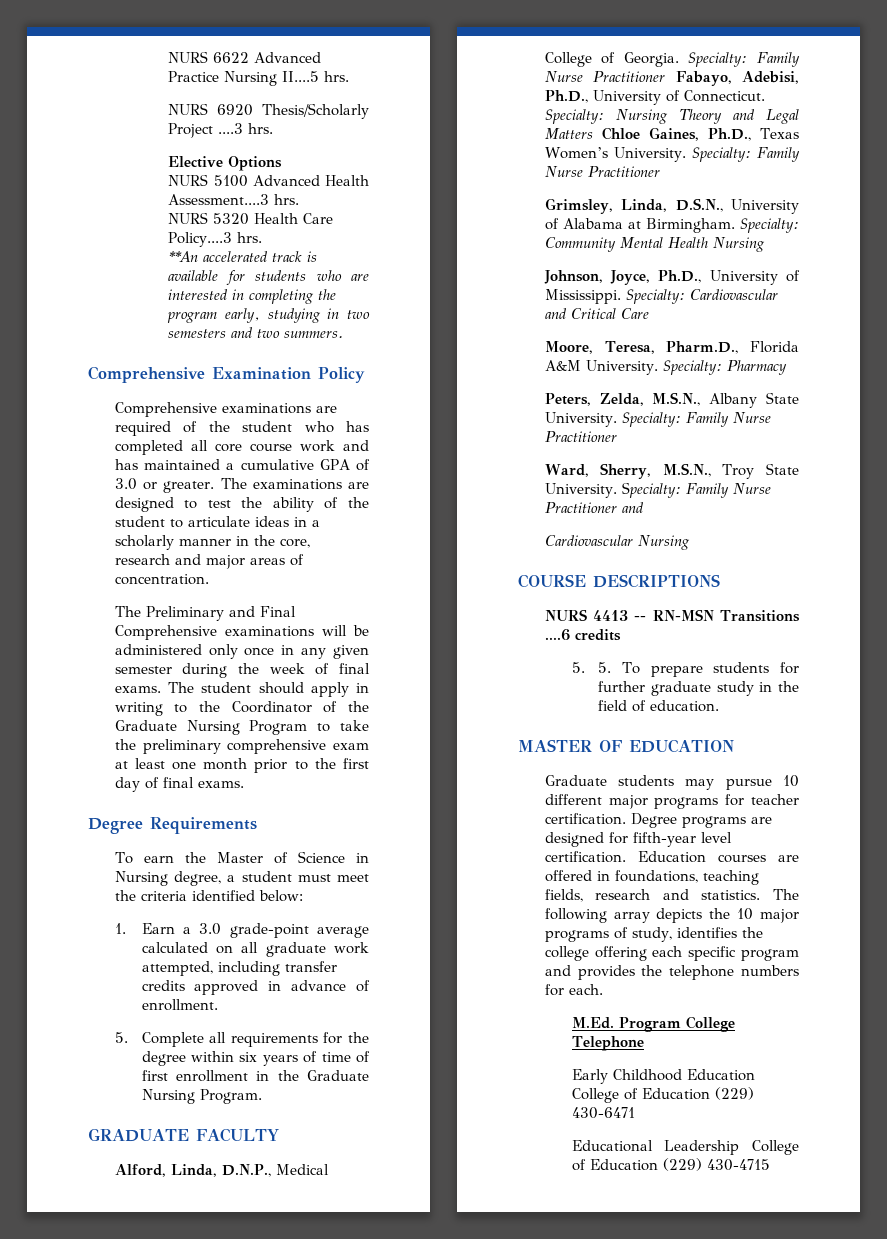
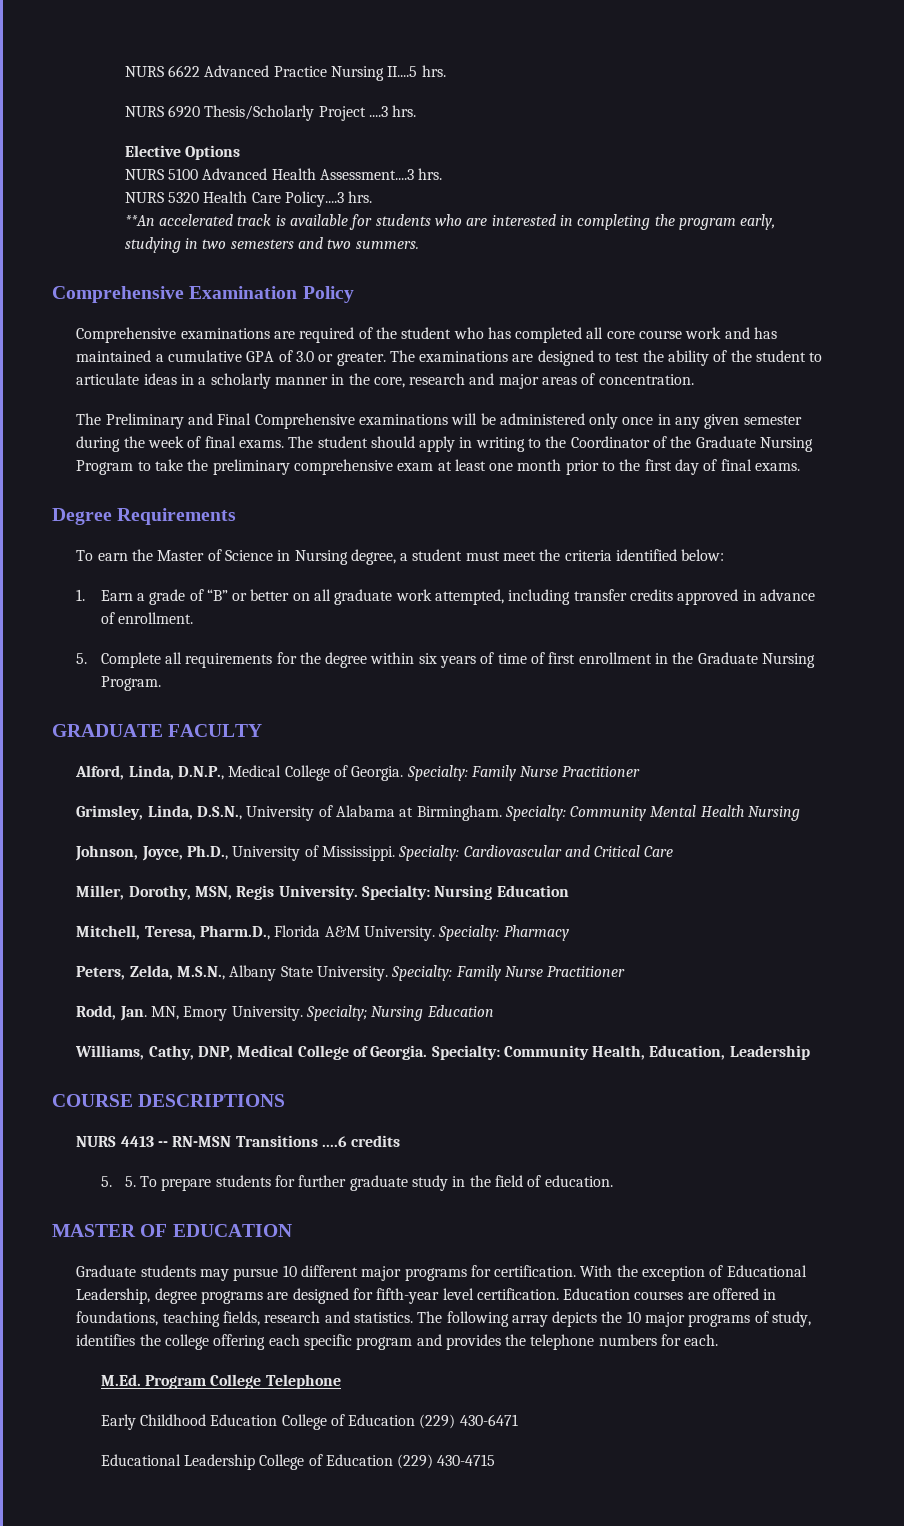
- 1. Earn a 3.0 grade-point average calculated on all graduate work attempted, including transfer credits approved in advance of enrollment.
+ 1. Earn a grade of “B” or better on all graduate work attempted, including transfer credits approved in advance of enrollment.
- Alford, Linda, D.N.P., Medical College of Georgia. Specialty: Family Nurse Practitioner Fabayo, Adebisi, Ph.D., University of Connecticut. Specialty: Nursing Theory and Legal Matters Chloe Gaines, Ph.D., Texas Women’s University. Specialty: Family Nurse Practitioner
+ Alford, Linda, D.N.P., Medical College of Georgia. Specialty: Family Nurse Practitioner
- Moore, Teresa, Pharm.D., Florida A&M University.
+ Miller, Dorothy, MSN, Regis University. Specialty: Nursing Education
+ Mitchell, Teresa, Pharm.D., Florida A&M University.
- Ward, Sherry, M.S.N., Troy State University. Specialty: Family Nurse Practitioner and
- Cardiovascular Nursing
+ Rodd, Jan. MN, Emory University. Specialty; Nursing Education
+ Williams, Cathy, DNP, Medical College of Georgia. Specialty: Community Health, Education, Leadership
- Graduate students may pursue 10 different major programs for teacher certification. Degree programs are designed for fifth-year level certification.
+ Graduate students may pursue 10 different major programs for certification. With the exception of Educational Leadership, degree programs are designed for fifth-year level certification.

